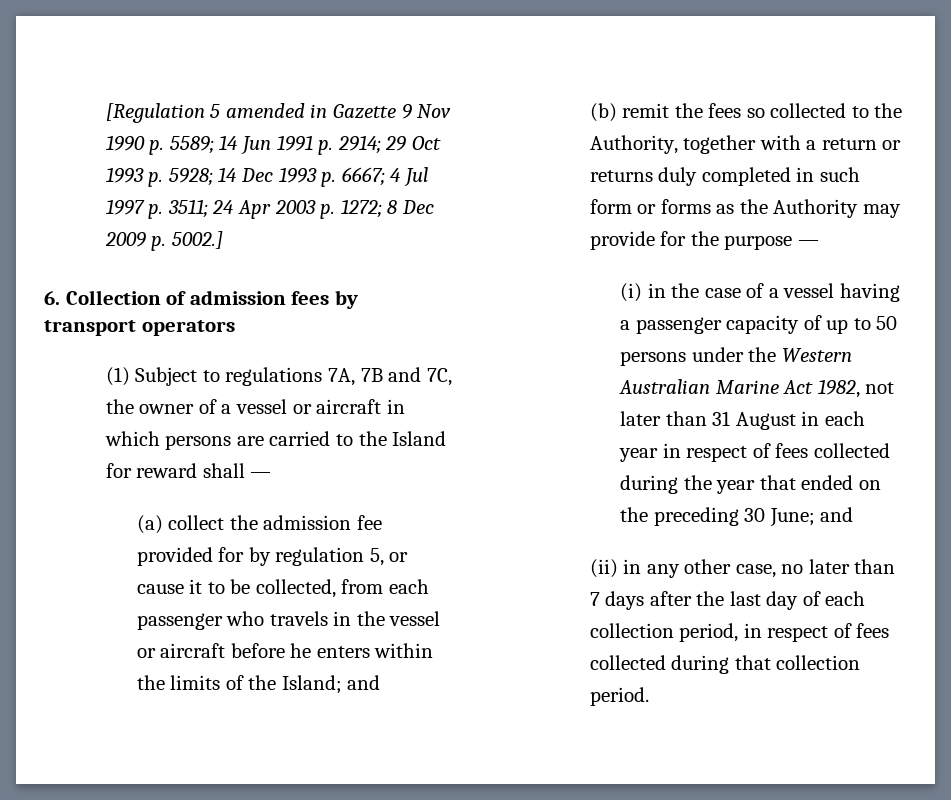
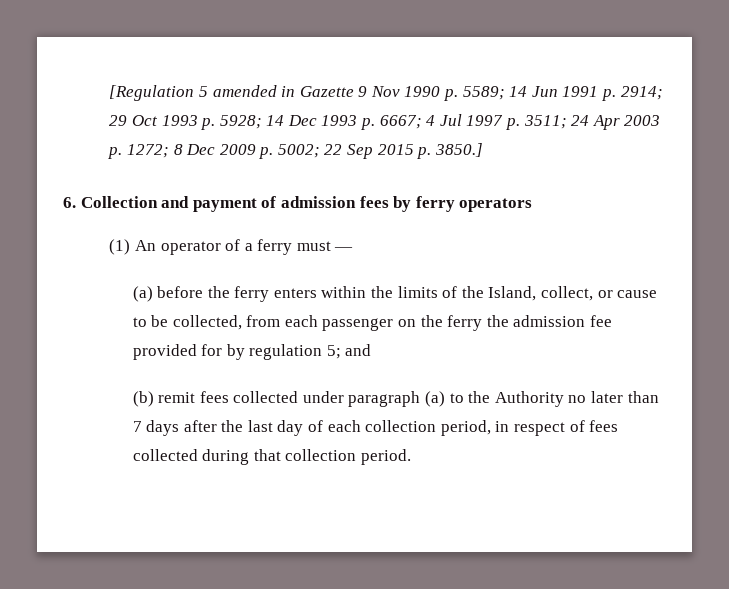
- [Regulation 5 amended in Gazette 9 Nov 1990 p. 5589; 14 Jun 1991 p. 2914; 29 Oct 1993 p. 5928; 14 Dec 1993 p. 6667; 4 Jul 1997 p. 3511; 24 Apr 2003 p. 1272; 8 Dec 2009 p. 5002.]
+ [Regulation 5 amended in Gazette 9 Nov 1990 p. 5589; 14 Jun 1991 p. 2914; 29 Oct 1993 p. 5928; 14 Dec 1993 p. 6667; 4 Jul 1997 p. 3511; 24 Apr 2003 p. 1272; 8 Dec 2009 p. 5002; 22 Sep 2015 p. 3850.]
- 6. Collection of admission fees by transport operators
+ 6. Collection and payment of admission fees by ferry operators
- (1) Subject to regulations 7A, 7B and 7C, the owner of a vessel or aircraft in which persons are carried to the Island for reward shall —
- (a) collect the admission fee provided for by regulation 5, or cause it to be collected, from each passenger who travels in the vessel or aircraft before he enters within the limits of the Island; and
- (b) remit the fees so collected to the Authority, together with a return or returns duly completed in such form or forms as the Authority may provide for the purpose —
- (i) in the case of a vessel having a passenger capacity of up to 50 persons under the Western Australian Marine Act 1982, not later than 31 August in each year in respect of fees collected during the year that ended on the preceding 30 June; and
- (ii) in any other case, no later than 7 days after the last day of each collection period, in respect of fees collected during that collection period.
+ (1) An operator of a ferry must —
+ (a) before the ferry enters within the limits of the Island, collect, or cause to be collected, from each passenger on the ferry the admission fee provided for by regulation 5; and
+ (b) remit fees collected under paragraph (a) to the Authority no later than 7 days after the last day of each collection period, in respect of fees collected during that collection period.

